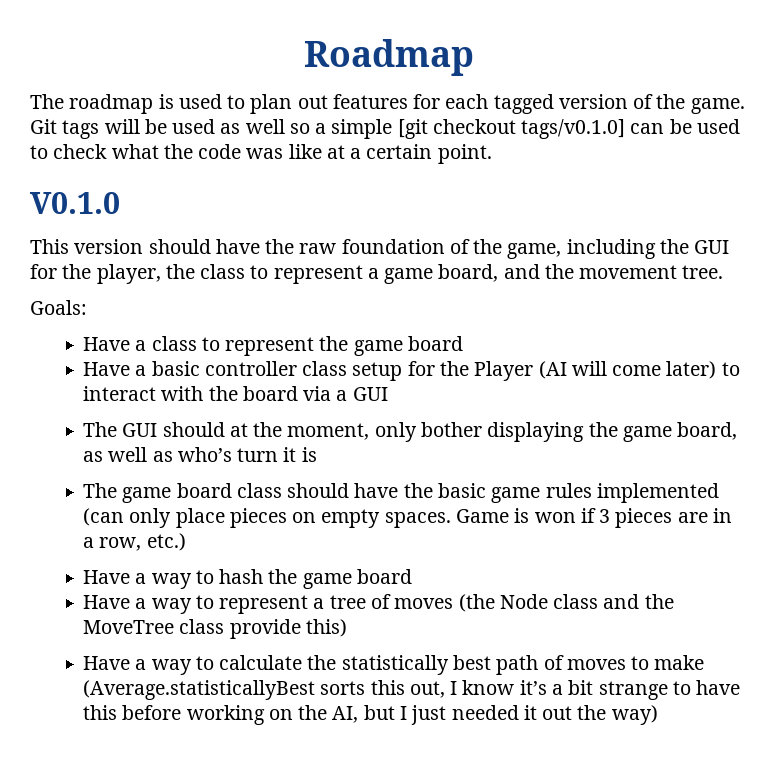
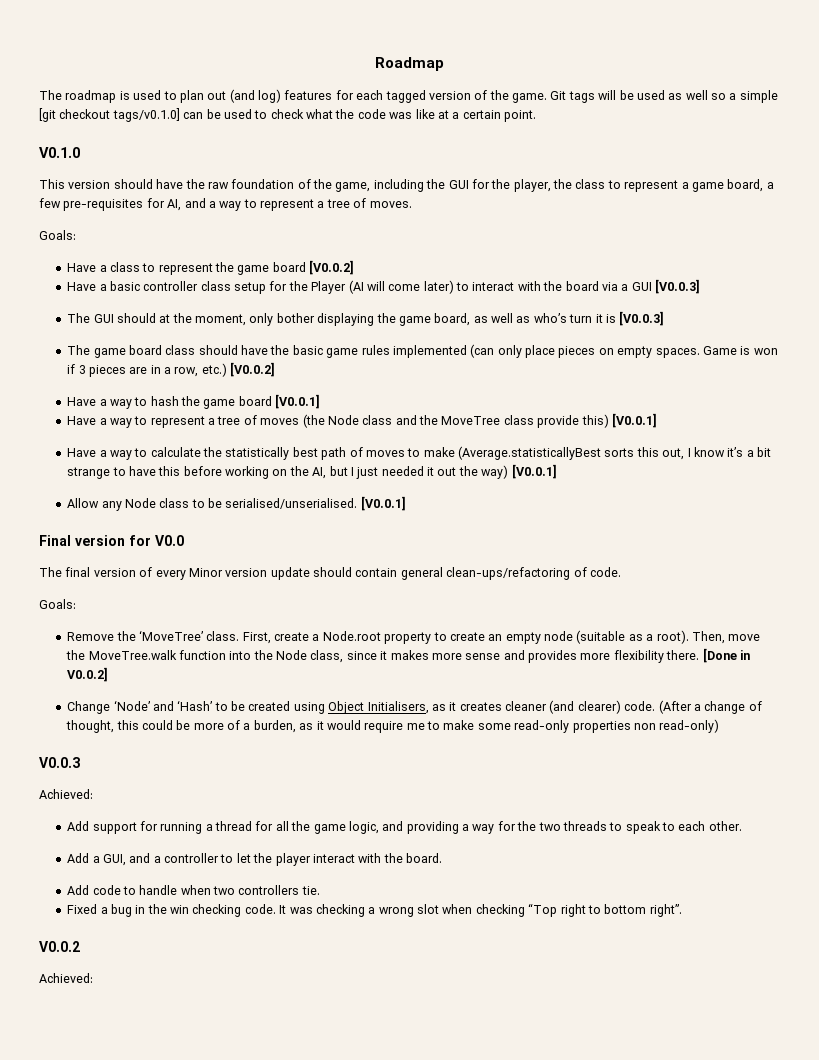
- The roadmap is used to plan out features for each tagged version of the game.
+ The roadmap is used to plan out (and log) features for each tagged version of the game.
- This version should have the raw foundation of the game, including the GUI for the player, the class to represent a game board, and the movement tree.
+ This version should have the raw foundation of the game, including the GUI for the player, the class to represent a game board, a few pre-requisites for AI, and a way to represent a tree of moves.
- Have a class to represent the game board
+ Have a class to represent the game board [V0.0.2]
- Have a basic controller class setup for the Player (AI will come later) to interact with the board via a GUI
+ Have a basic controller class setup for the Player (AI will come later) to interact with the board via a GUI [V0.0.3]
- The GUI should at the moment, only bother displaying the game board, as well as who’s turn it is
+ The GUI should at the moment, only bother displaying the game board, as well as who’s turn it is [V0.0.3]
- Game is won if 3 pieces are in a row, etc.)
+ Game is won if 3 pieces are in a row, etc.) [V0.0.2]
- Have a way to hash the game board
+ Have a way to hash the game board [V0.0.1]
- Have a way to represent a tree of moves (the Node class and the MoveTree class provide this)
+ Have a way to represent a tree of moves (the Node class and the MoveTree class provide this) [V0.0.1]
- Have a way to calculate the statistically best path of moves to make (Average.statisticallyBest sorts this out, I know it’s a bit strange to have this before working on the AI, but I just needed it out the way)
+ Have a way to calculate the statistically best path of moves to make (Average.statisticallyBest sorts this out, I know it’s a bit strange to have this before working on the AI, but I just needed it out the way) [V0.0.1]
+ Allow any Node class to be serialised/unserialised. [V0.0.1]
+ Final version for V0.0
+ The final version of every Minor version update should contain general clean-ups/refactoring of code.
+ Goals:
+ Remove the ‘MoveTree’ class. First, create a Node.root property to create an empty node (suitable as a root). Then, move the MoveTree.walk function into the Node class, since it makes more sense and provides more flexibility there. [Done in V0.0.2]
+ Change ‘Node’ and ‘Hash’ to be created using Object Initialisers, as it creates cleaner (and clearer) code. (After a change of thought, this could be more of a burden, as it would require me to make some read-only properties non read-only)
+ V0.0.3
+ Achieved:
+ Add support for running a thread for all the game logic, and providing a way for the two threads to speak to each other.
+ Add a GUI, and a controller to let the player interact with the board.
+ Add code to handle when two controllers tie.
+ Fixed a bug in the win checking code. It was checking a wrong slot when checking “Top right to bottom right”.
+ V0.0.2
+ Achieved:

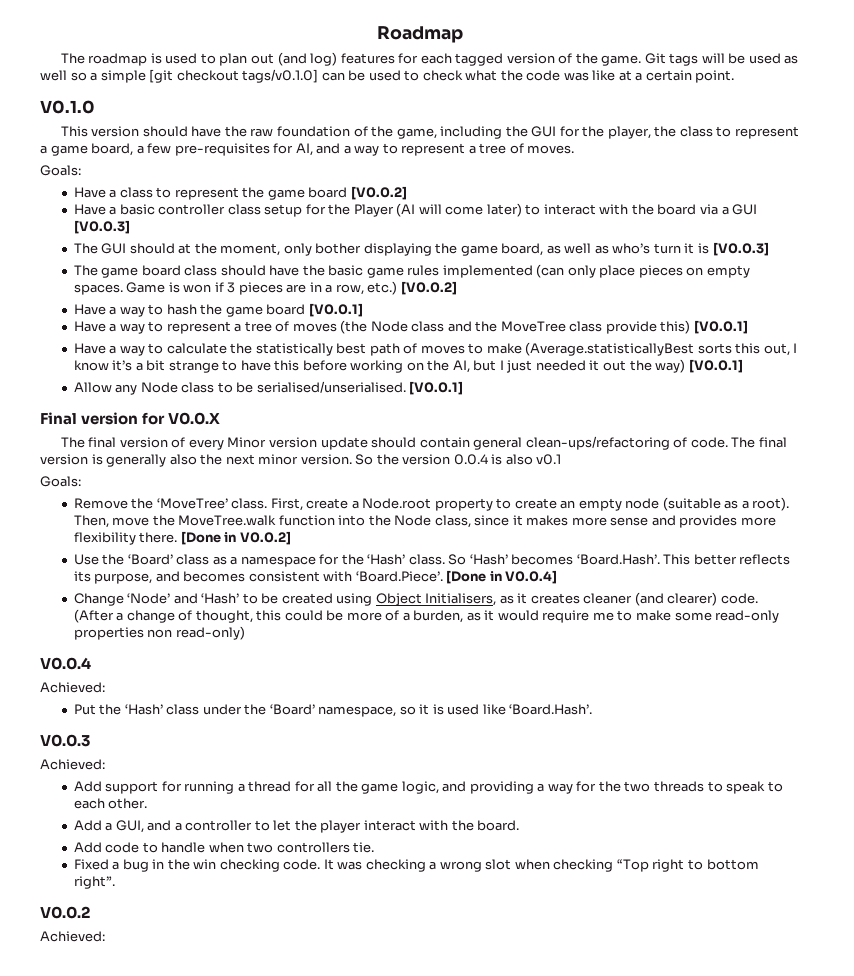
- Final version for V0.0
+ Final version for V0.0.X
+ The final version is generally also the next minor version. So the version 0.0.4 is also v0.1
+ Use the ‘Board’ class as a namespace for the ‘Hash’ class. So ‘Hash’ becomes ‘Board.Hash’. This better reflects its purpose, and becomes consistent with ‘Board.Piece’. [Done in V0.0.4]
+ V0.0.4
+ Achieved:
+ Put the ‘Hash’ class under the ‘Board’ namespace, so it is used like ‘Board.Hash’.

